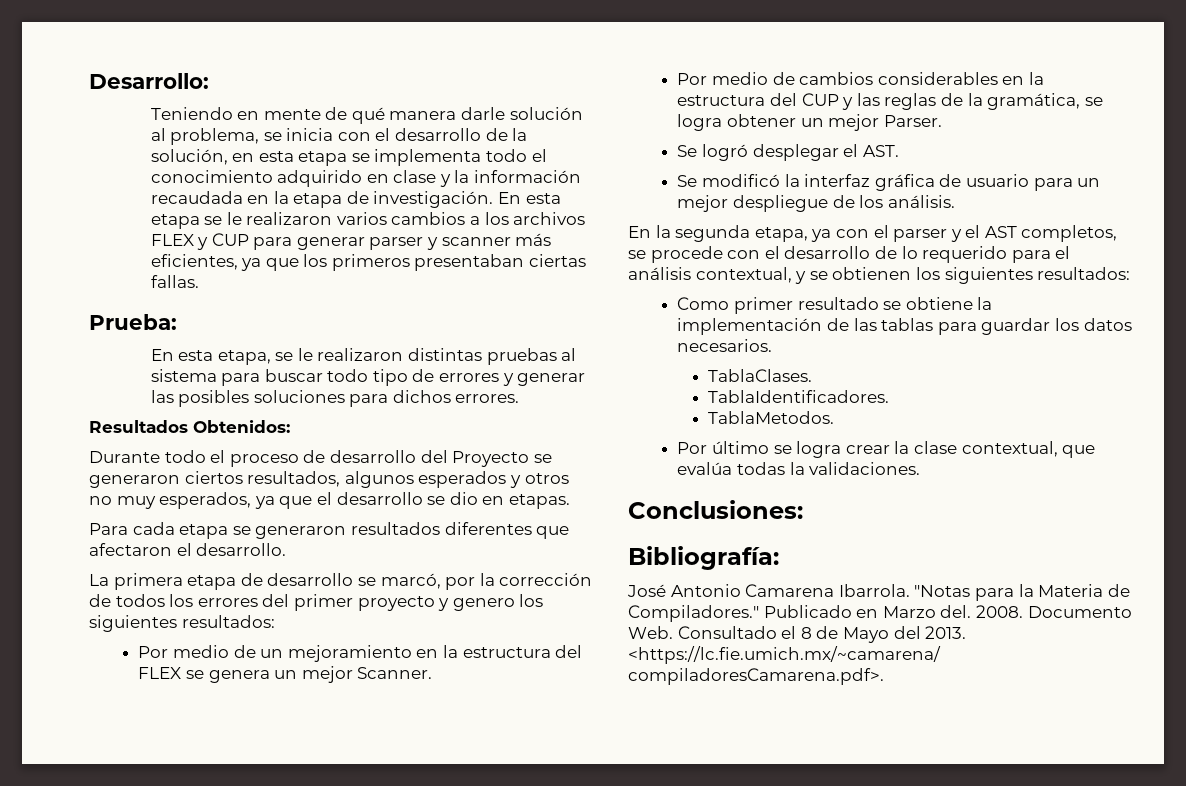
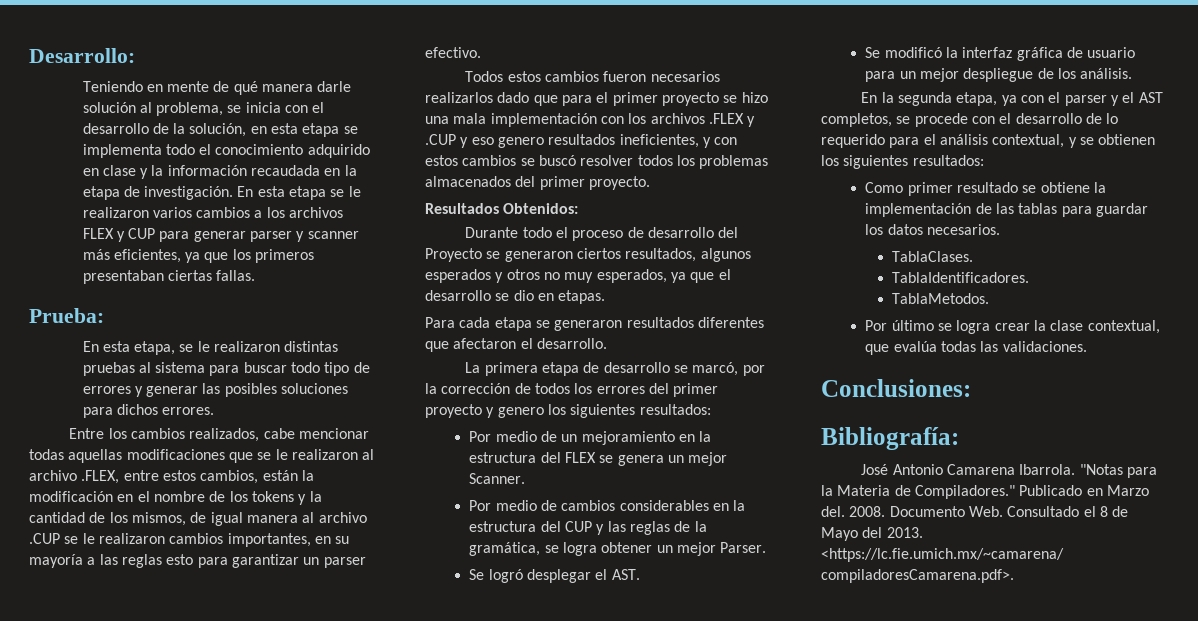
+ Entre los cambios realizados, cabe mencionar todas aquellas modificaciones que se le realizaron al archivo .FLEX, entre estos cambios, están la modificación en el nombre de los tokens y la cantidad de los mismos, de igual manera al archivo .CUP se le realizaron cambios importantes, en su mayoría a las reglas esto para garantizar un parser efectivo.
+ Todos estos cambios fueron necesarios realizarlos dado que para el primer proyecto se hizo una mala implementación con los archivos .FLEX y .CUP y eso genero resultados ineficientes, y con estos cambios se buscó resolver todos los problemas almacenados del primer proyecto.
- Por último se logra crear la clase contextual, que evalúa todas la validaciones.
+ Por último se logra crear la clase contextual, que evalúa todas las validaciones.

